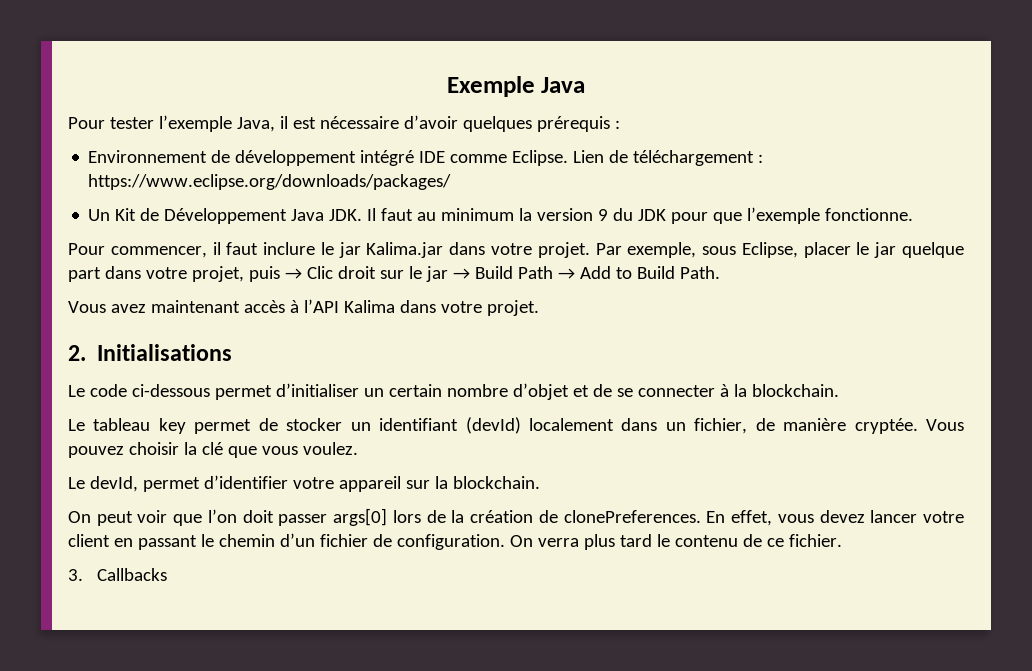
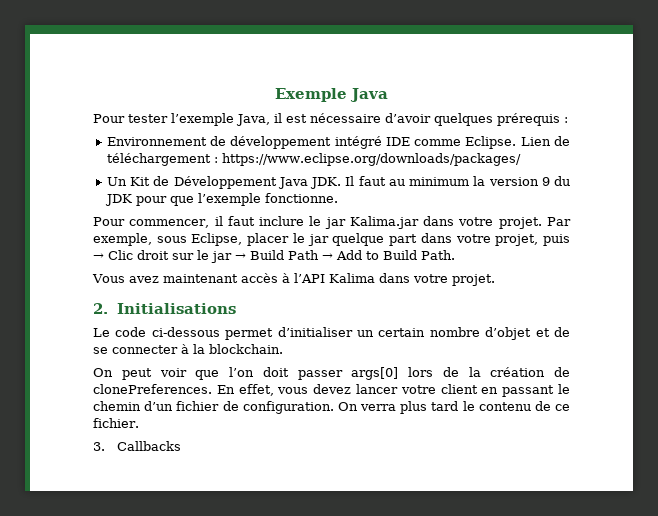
- Le tableau key permet de stocker un identifiant (devId) localement dans un fichier, de manière cryptée. Vous pouvez choisir la clé que vous voulez.
- Le devId, permet d’identifier votre appareil sur la blockchain.

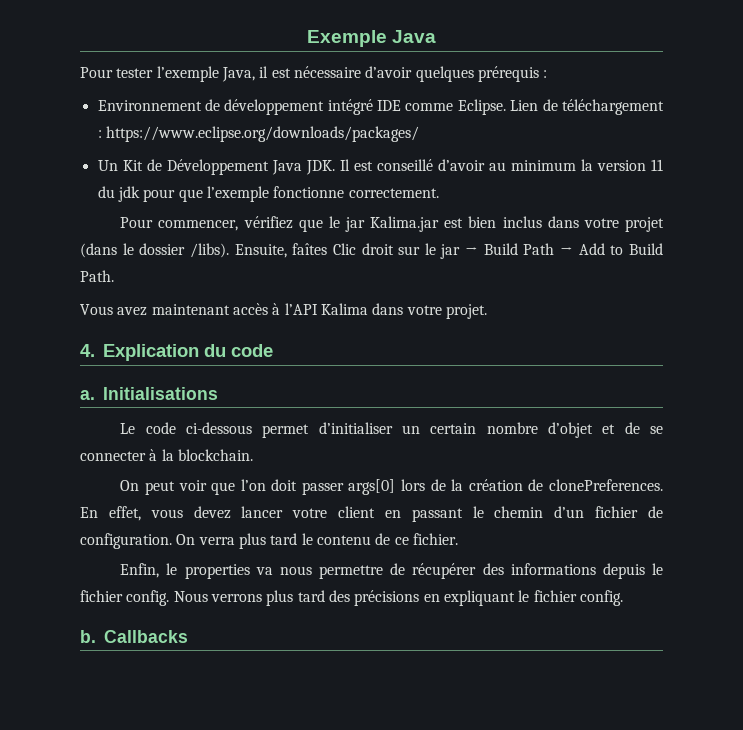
- Un Kit de Développement Java JDK. Il faut au minimum la version 9 du JDK pour que l’exemple fonctionne.
+ Un Kit de Développement Java JDK. Il est conseillé d’avoir au minimum la version 11 du jdk pour que l’exemple fonctionne correctement.
- Pour commencer, il faut inclure le jar Kalima.jar dans votre projet. Par exemple, sous Eclipse, placer le jar quelque part dans votre projet, puis → Clic droit sur le jar → Build Path → Add to Build Path.
+ Pour commencer, vérifiez que le jar Kalima.jar est bien inclus dans votre projet (dans le dossier /libs). Ensuite, faîtes Clic droit sur le jar → Build Path → Add to Build Path.
- 2. Initialisations
+ 4. Explication du code
+ a. Initialisations
- 3. Callbacks
+ Enfin, le properties va nous permettre de récupérer des informations depuis le fichier config. Nous verrons plus tard des précisions en expliquant le fichier config.
+ b. Callbacks

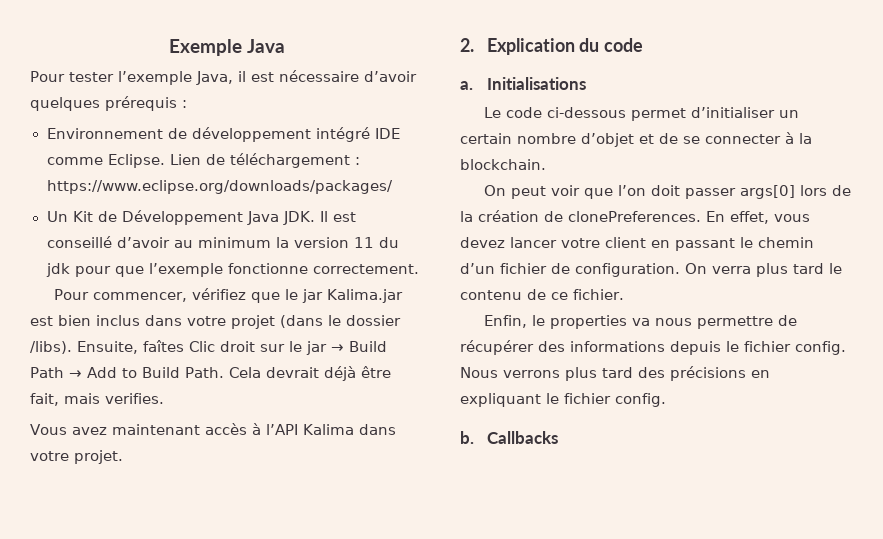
+ Cela devrait déjà être fait, mais verifies.
- 4. Explication du code
+ 2. Explication du code

